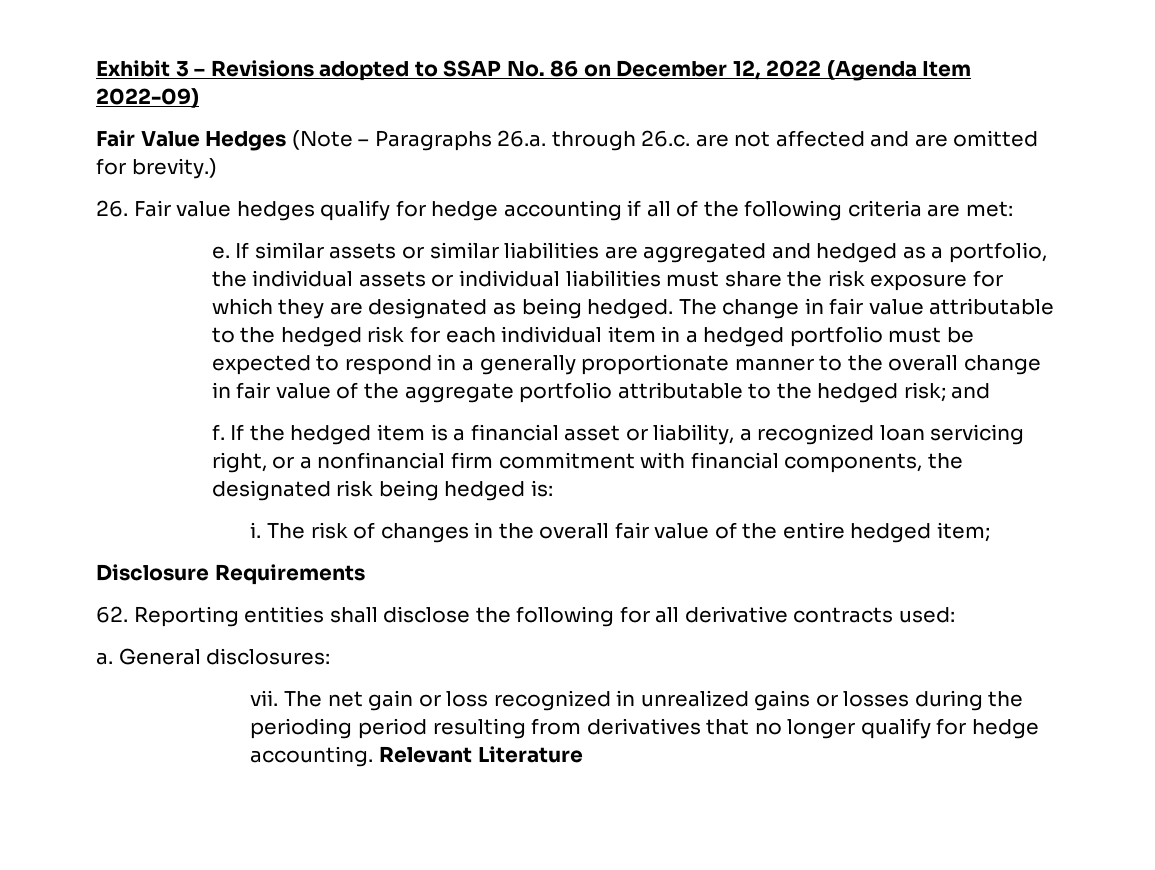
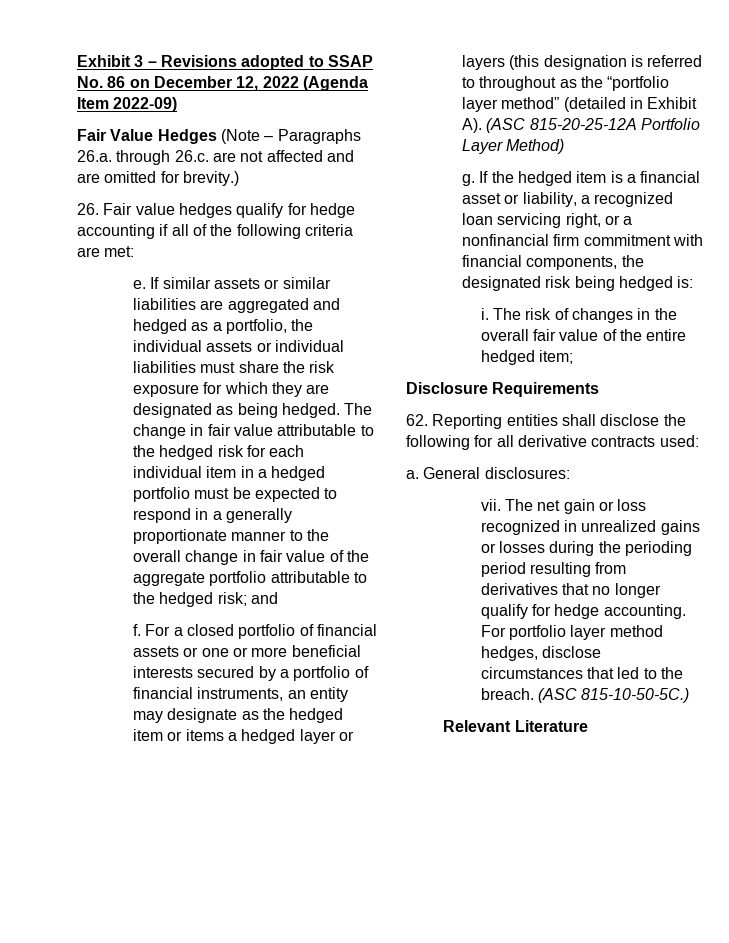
+ For a closed portfolio of financial assets or one or more beneficial interests secured by a portfolio of financial instruments, an entity may designate as the hedged item or items a hedged layer or layers (this designation is referred to throughout as the “portfolio layer method” (detailed in Exhibit A). (ASC 815-20-25-12A Portfolio Layer Method)
+ g.
- The net gain or loss recognized in unrealized gains or losses during the perioding period resulting from derivatives that no longer qualify for hedge accounting. Relevant Literature
+ The net gain or loss recognized in unrealized gains or losses during the perioding period resulting from derivatives that no longer qualify for hedge accounting. For portfolio layer method hedges, disclose circumstances that led to the breach. (ASC 815-10-50-5C.)
+ Relevant Literature

